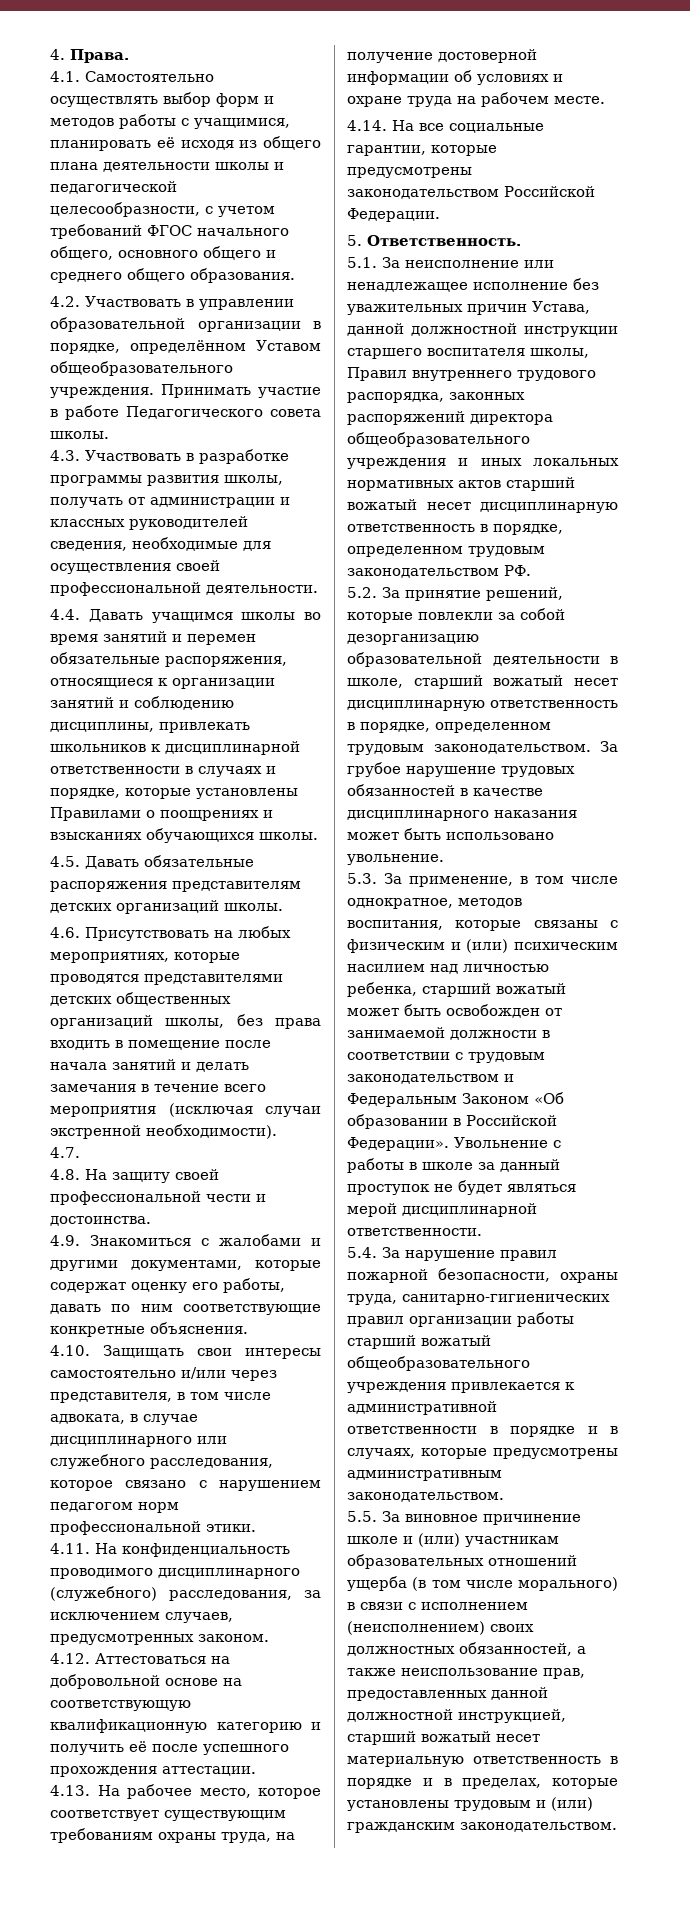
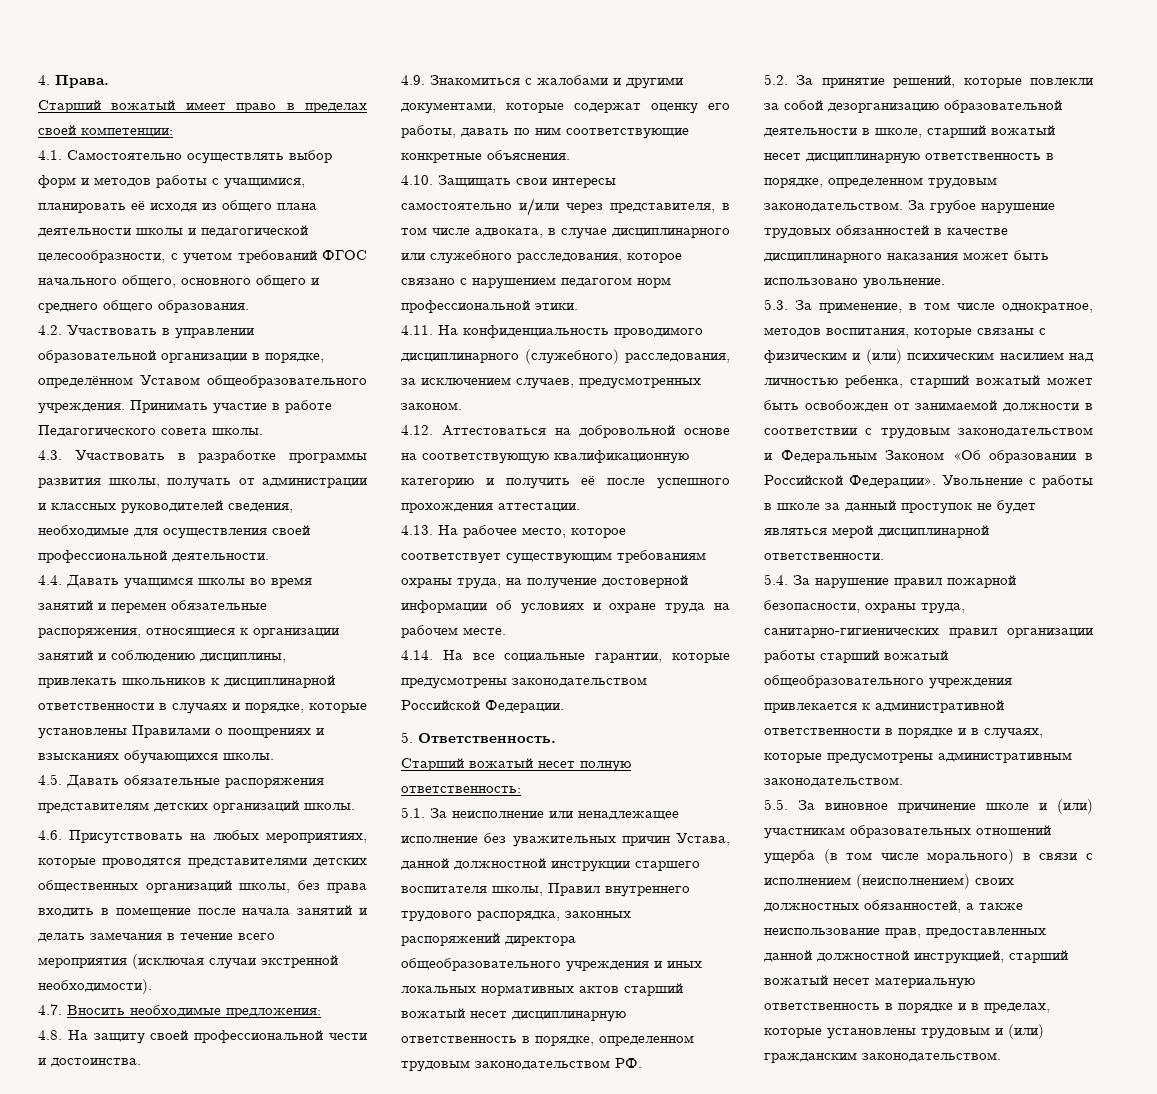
+ Старший вожатый имеет право в пределах своей компетенции:
- 4.7.
+ 4.7. Вносить необходимые предложения:
+ Старший вожатый несет полную ответственность:

